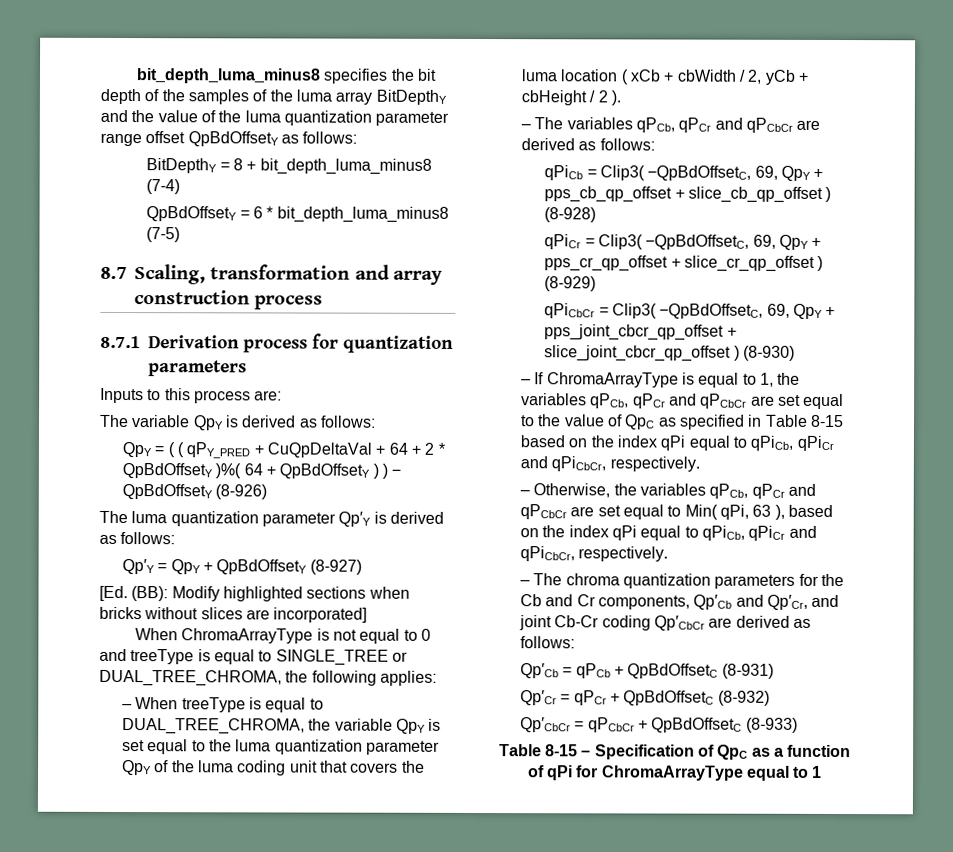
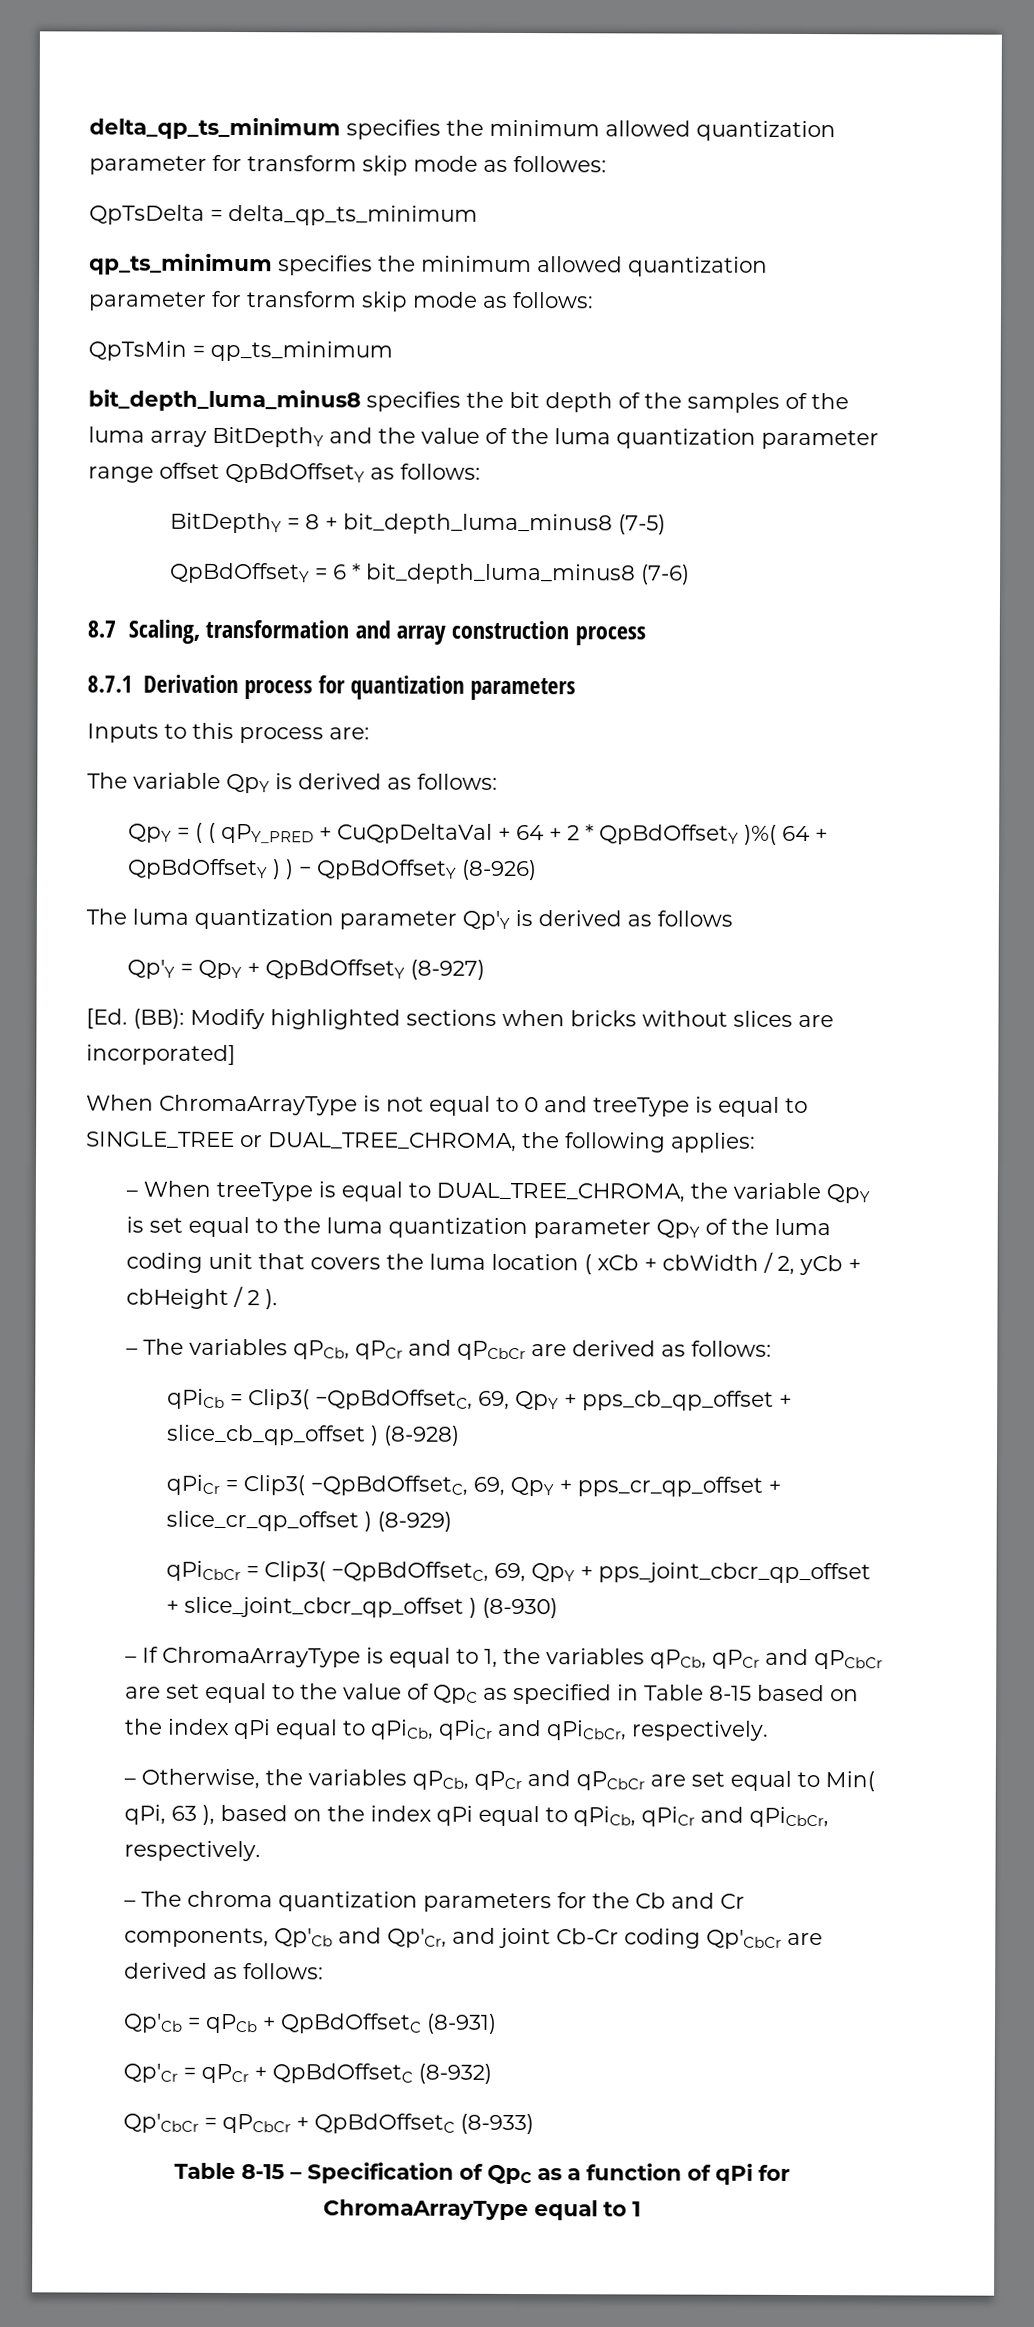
+ delta_qp_ts_minimum specifies the minimum allowed quantization parameter for transform skip mode as followes:
+ QpTsDelta = delta_qp_ts_minimum
+ qp_ts_minimum specifies the minimum allowed quantization parameter for transform skip mode as follows:
+ QpTsMin = qp_ts_minimum
- BitDepthY = 8 + bit_depth_luma_minus8 (7-4)
+ BitDepthY = 8 + bit_depth_luma_minus8 (7-5)
- QpBdOffsetY = 6 * bit_depth_luma_minus8 (7-5)
+ QpBdOffsetY = 6 * bit_depth_luma_minus8 (7-6)
- The luma quantization parameter Qp′Y is derived as follows:
+ The luma quantization parameter Qp′Y is derived as follows

